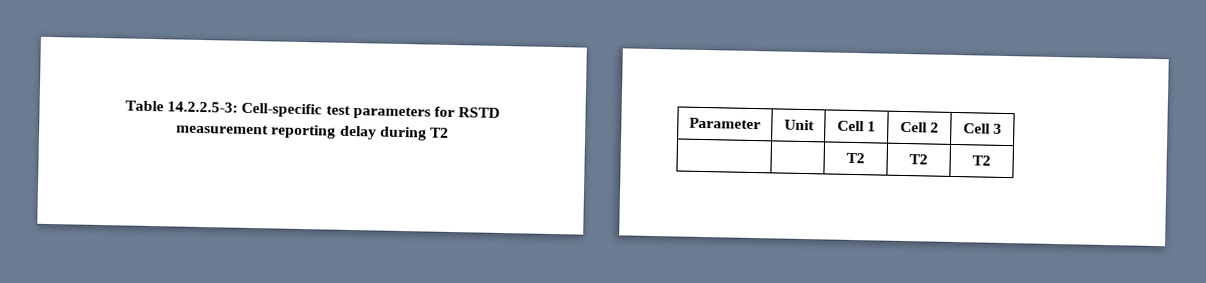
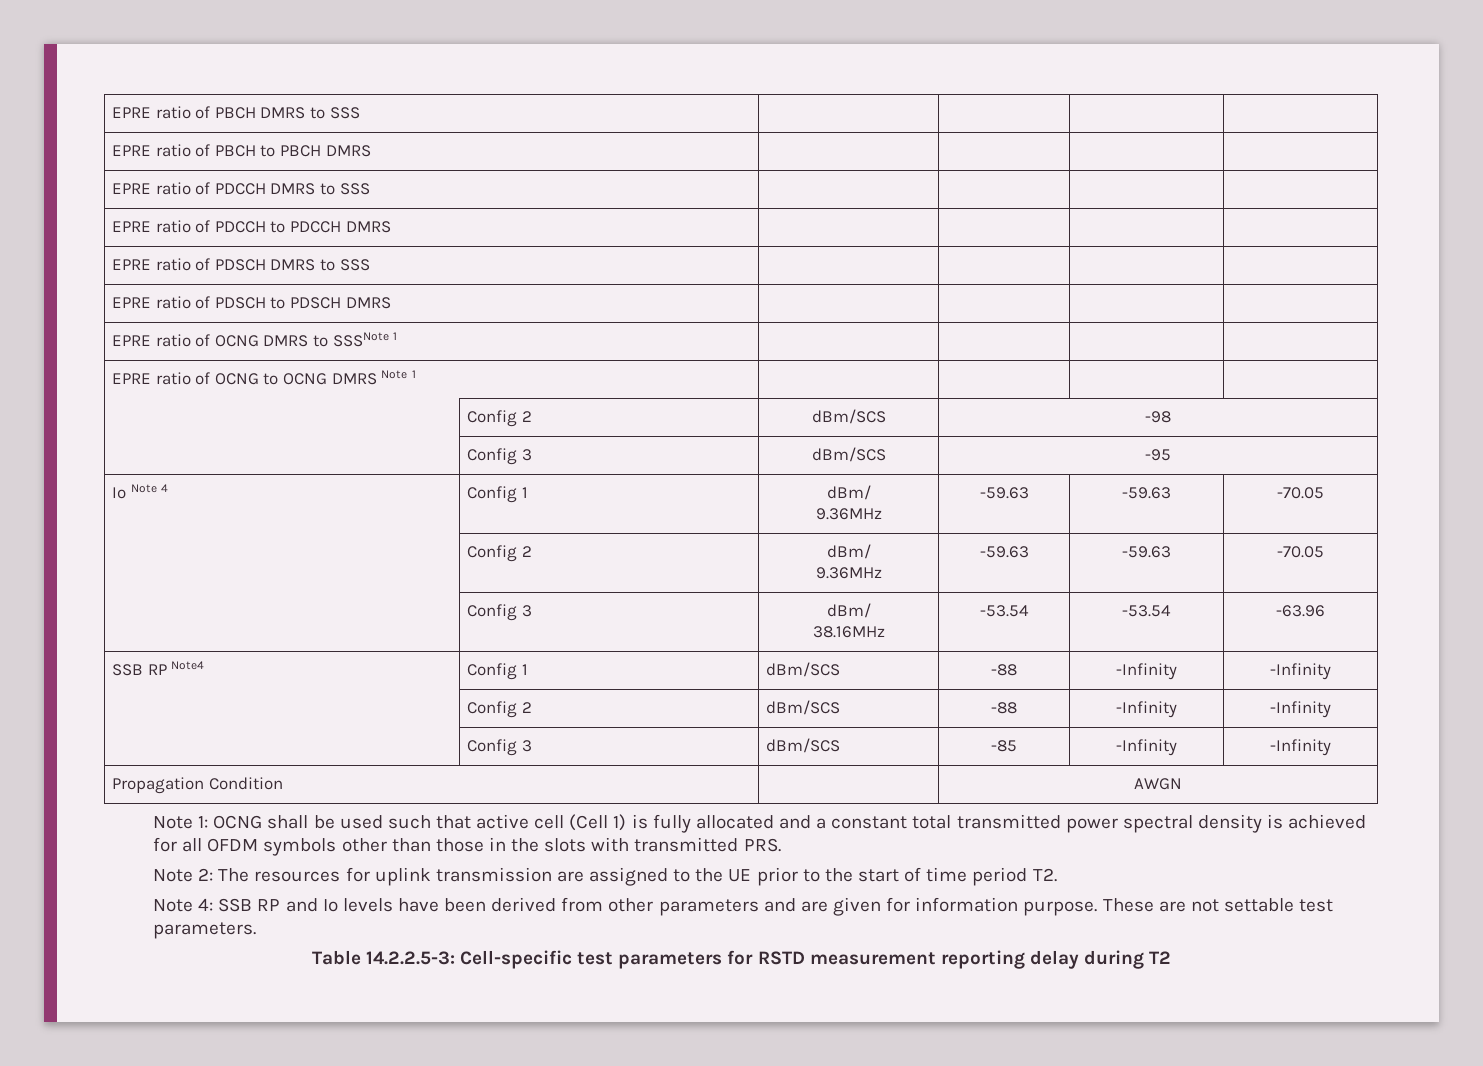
+ EPRE ratio of PBCH DMRS to SSS | | | |
+ EPRE ratio of PBCH to PBCH DMRS | | | |
+ EPRE ratio of PDCCH DMRS to SSS | | | |
+ EPRE ratio of PDCCH to PDCCH DMRS | | | |
+ EPRE ratio of PDSCH DMRS to SSS | | | |
+ EPRE ratio of PDSCH to PDSCH DMRS | | | |
+ EPRE ratio of OCNG DMRS to SSSNote 1 | | | |
+ EPRE ratio of OCNG to OCNG DMRS Note 1 | | | |
+ | Config 2 | dBm/SCS | -98
+ | Config 3 | dBm/SCS | -95
+ Io Note 4 | Config 1 | dBm/
+ 9.36MHz | -59.63 | -59.63 | -70.05
+ | Config 2 | dBm/
+ 9.36MHz | -59.63 | -59.63 | -70.05
+ | Config 3 | dBm/
+ 38.16MHz | -53.54 | -53.54 | -63.96
+ SSB RP Note4 | Config 1 | dBm/SCS | -88 | -Infinity | -Infinity
+ | Config 2 | dBm/SCS | -88 | -Infinity | -Infinity
+ | Config 3 | dBm/SCS | -85 | -Infinity | -Infinity
+ Propagation Condition | | AWGN
+ Note 1: OCNG shall be used such that active cell (Cell 1) is fully allocated and a constant total transmitted power spectral density is achieved for all OFDM symbols other than those in the slots with transmitted PRS.
+ Note 2: The resources for uplink transmission are assigned to the UE prior to the start of time period T2.
+ Note 4: SSB RP and Io levels have been derived from other parameters and are given for information purpose. These are not settable test parameters.
- Parameter | Unit | Cell 1 | Cell 2 | Cell 3
- | | T2 | T2 | T2

